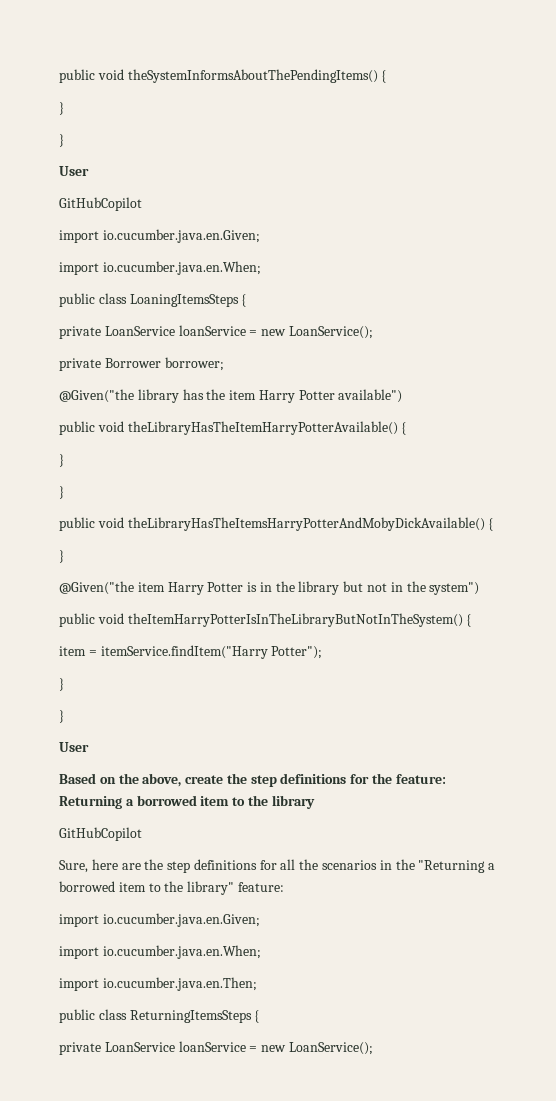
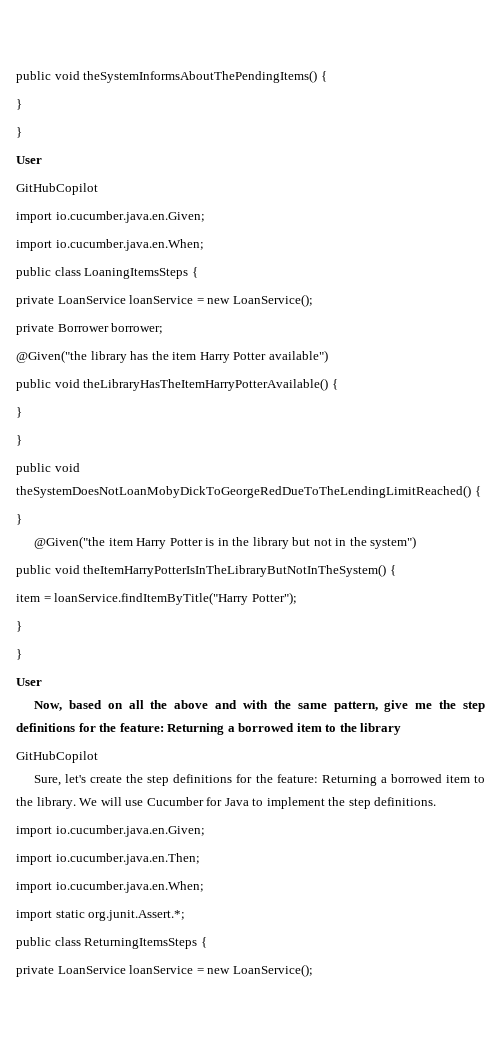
- public void theLibraryHasTheItemsHarryPotterAndMobyDickAvailable() {
+ public void theSystemDoesNotLoanMobyDickToGeorgeRedDueToTheLendingLimitReached() {
- item = itemService.findItem("Harry Potter");
+ item = loanService.findItemByTitle("Harry Potter");
- Based on the above, create the step definitions for the feature: Returning a borrowed item to the library
+ Now, based on all the above and with the same pattern, give me the step definitions for the feature: Returning a borrowed item to the library
- Sure, here are the step definitions for all the scenarios in the "Returning a borrowed item to the library" feature:
+ Sure, let's create the step definitions for the feature: Returning a borrowed item to the library. We will use Cucumber for Java to implement the step definitions.
  import io.cucumber.java.en.Given;
+ import io.cucumber.java.en.Then;
- import io.cucumber.java.en.Then;
+ import static org.junit.Assert.*;

